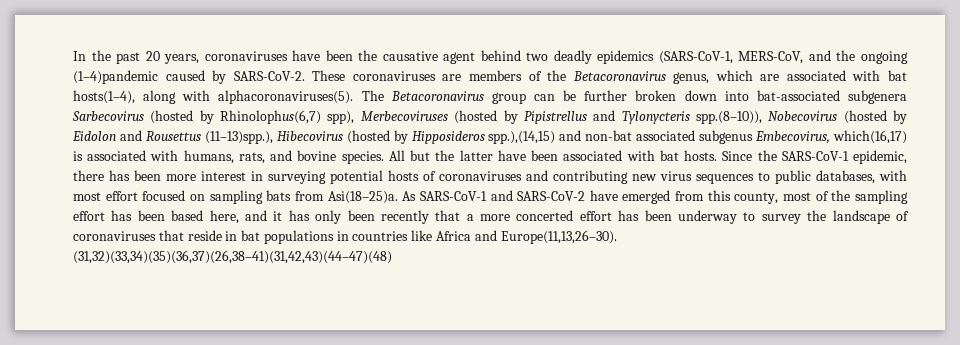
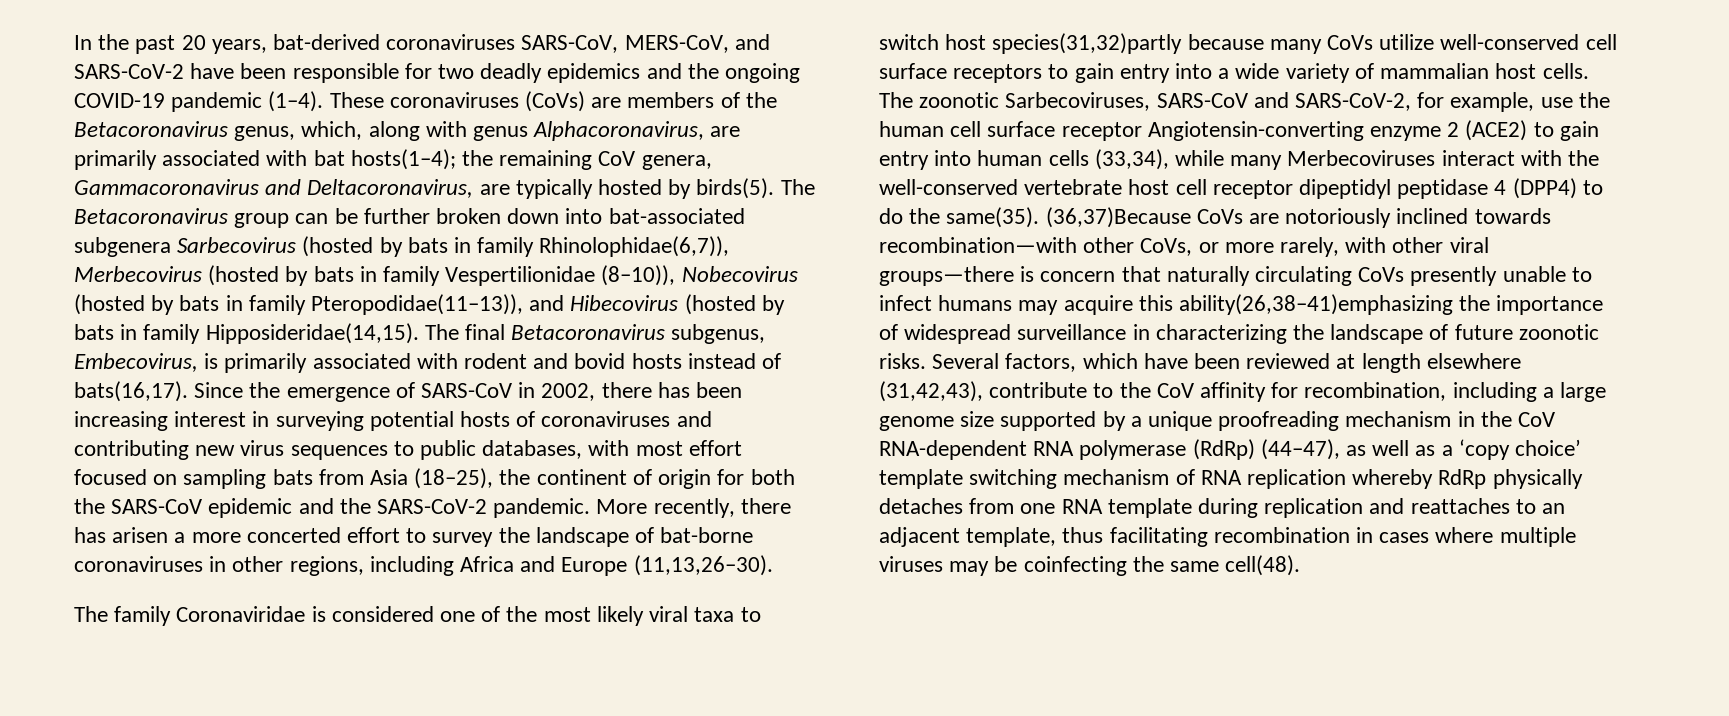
- In the past 20 years, coronaviruses have been the causative agent behind two deadly epidemics (SARS-CoV-1, MERS-CoV, and the ongoing (1–4)pandemic caused by SARS-CoV-2.
+ In the past 20 years, bat-derived coronaviruses SARS-CoV, MERS-CoV, and SARS-CoV-2 have been responsible for two deadly epidemics and the ongoing COVID-19 pandemic (1–4).
- These coronaviruses are members of the Betacoronavirus genus, which are associated with bat hosts(1–4), along with alphacoronaviruses(5).
+ These coronaviruses (CoVs) are members of the Betacoronavirus genus, which, along with genus Alphacoronavirus, are primarily associated with bat hosts(1–4); the remaining CoV genera, Gammacoronavirus and Deltacoronavirus, are typically hosted by birds(5).
- The Betacoronavirus group can be further broken down into bat-associated subgenera Sarbecovirus (hosted by Rhinolophus(6,7) spp), Merbecoviruses (hosted by Pipistrellus and Tylonycteris spp.(8–10)), Nobecovirus (hosted by Eidolon and Rousettus (11–13)spp.), Hibecovirus (hosted by Hipposideros spp.),(14,15) and non-bat associated subgenus Embecovirus, which(16,17) is associated with humans, rats, and bovine species. All but the latter have been associated with bat hosts. Since the SARS-CoV-1 epidemic, there has been more interest in surveying potential hosts of coronaviruses and contributing new virus sequences to public databases, with most effort focused on sampling bats from Asi(18–25)a. As SARS-CoV-1 and SARS-CoV-2 have emerged from this county, most of the sampling effort has been based here, and it has only been recently that a more concerted effort has been underway to survey the landscape of coronaviruses that reside in bat populations in countries like Africa and Europe(11,13,26–30). (31,32)(33,34)(35)(36,37)(26,38–41)(31,42,43)(44–47)(48)
+ The Betacoronavirus group can be further broken down into bat-associated subgenera Sarbecovirus (hosted by bats in family Rhinolophidae(6,7)), Merbecovirus (hosted by bats in family Vespertilionidae (8–10)), Nobecovirus (hosted by bats in family Pteropodidae(11–13)), and Hibecovirus (hosted by bats in family Hipposideridae(14,15). The final Betacoronavirus subgenus, Embecovirus, is primarily associated with rodent and bovid hosts instead of bats(16,17). Since the emergence of SARS-CoV in 2002, there has been increasing interest in surveying potential hosts of coronaviruses and contributing new virus sequences to public databases, with most effort focused on sampling bats from Asia (18–25), the continent of origin for both the SARS-CoV epidemic and the SARS-CoV-2 pandemic. More recently, there has arisen a more concerted effort to survey the landscape of bat-borne coronaviruses in other regions, including Africa and Europe (11,13,26–30).
+ The family Coronaviridae is considered one of the most likely viral taxa to switch host species(31,32)partly because many CoVs utilize well-conserved cell surface receptors to gain entry into a wide variety of mammalian host cells. The zoonotic Sarbecoviruses, SARS-CoV and SARS-CoV-2, for example, use the human cell surface receptor Angiotensin-converting enzyme 2 (ACE2) to gain entry into human cells (33,34), while many Merbecoviruses interact with the well-conserved vertebrate host cell receptor dipeptidyl peptidase 4 (DPP4) to do the same(35). (36,37)Because CoVs are notoriously inclined towards recombination—with other CoVs, or more rarely, with other viral groups—there is concern that naturally circulating CoVs presently unable to infect humans may acquire this ability(26,38–41)emphasizing the importance of widespread surveillance in characterizing the landscape of future zoonotic risks. Several factors, which have been reviewed at length elsewhere (31,42,43), contribute to the CoV affinity for recombination, including a large genome size supported by a unique proofreading mechanism in the CoV RNA-dependent RNA polymerase (RdRp) (44–47), as well as a ‘copy choice’ template switching mechanism of RNA replication whereby RdRp physically detaches from one RNA template during replication and reattaches to an adjacent template, thus facilitating recombination in cases where multiple viruses may be coinfecting the same cell(48).

